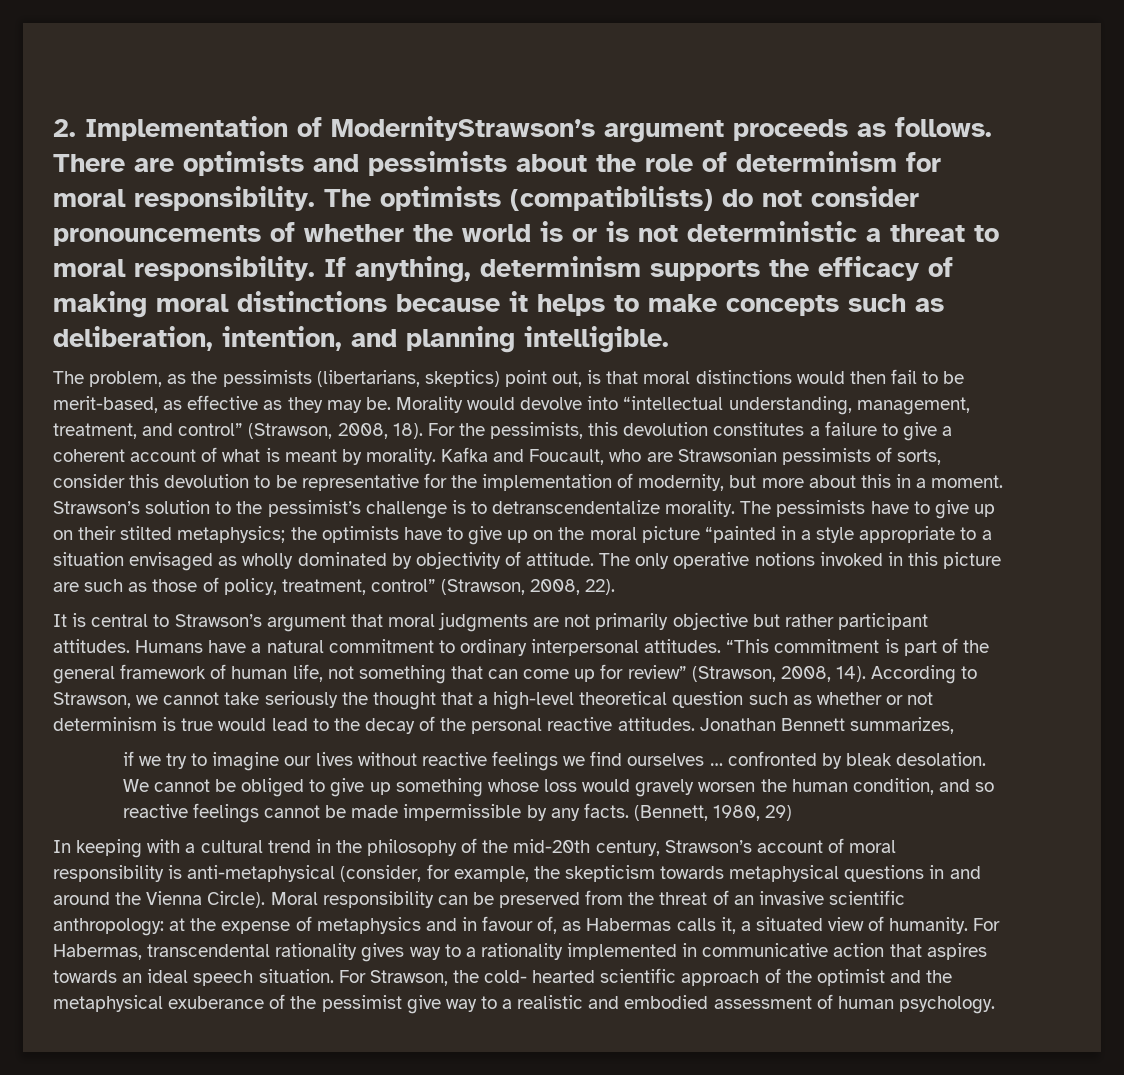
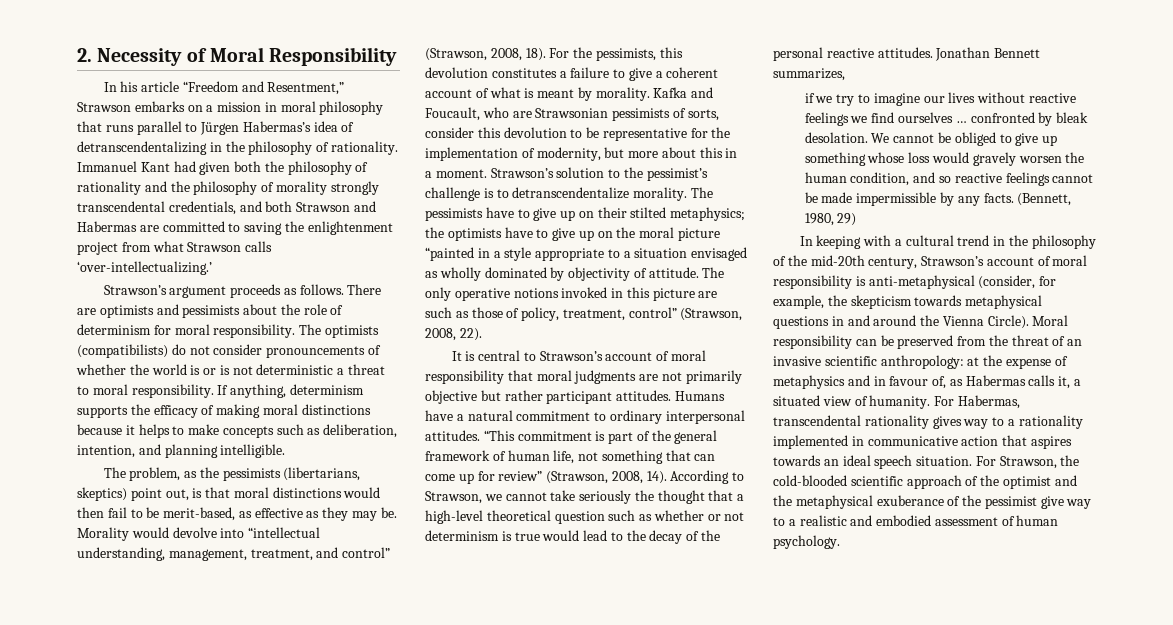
- 2. Implementation of ModernityStrawson’s argument proceeds as follows.
+ 2. Necessity of Moral Responsibility
+ In his article “Freedom and Resentment,” Strawson embarks on a mission in moral philosophy that runs parallel to Jürgen Habermas’s idea of detranscendentalizing in the philosophy of rationality. Immanuel Kant had given both the philosophy of rationality and the philosophy of morality strongly transcendental credentials, and both Strawson and Habermas are committed to saving the enlightenment project from what Strawson calls ‘over-intellectualizing.’
+ Strawson’s argument proceeds as follows.
- It is central to Strawson’s argument that moral judgments are not primarily objective but rather participant attitudes.
+ It is central to Strawson’s account of moral responsibility that moral judgments are not primarily objective but rather participant attitudes.
- For Strawson, the cold- hearted scientific approach of the optimist and the metaphysical exuberance of the pessimist give way to a realistic and embodied assessment of human psychology.
+ For Strawson, the cold-blooded scientific approach of the optimist and the metaphysical exuberance of the pessimist give way to a realistic and embodied assessment of human psychology.

